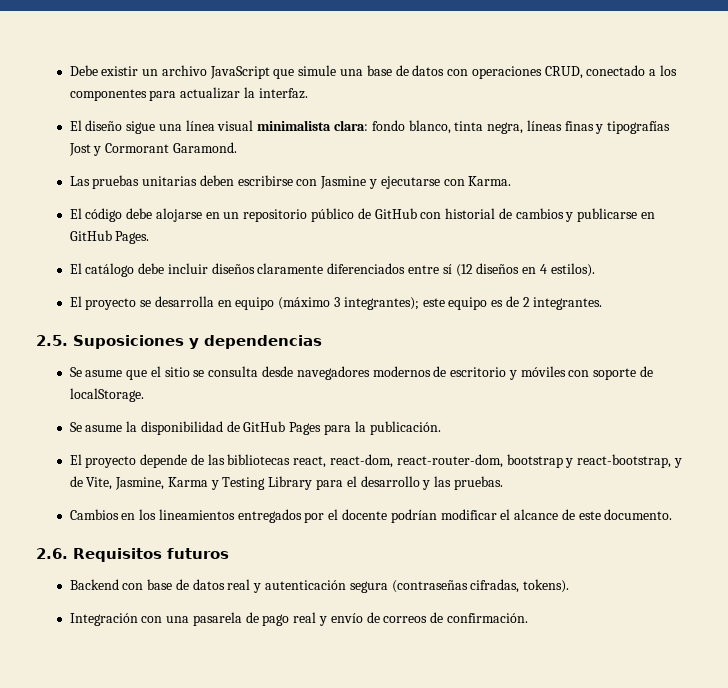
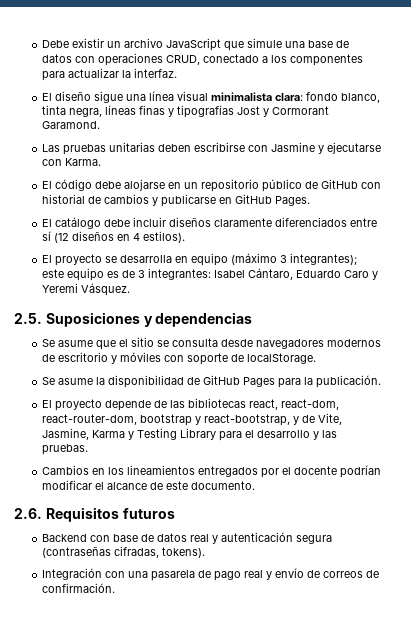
- El proyecto se desarrolla en equipo (máximo 3 integrantes); este equipo es de 2 integrantes.
+ El proyecto se desarrolla en equipo (máximo 3 integrantes); este equipo es de 3 integrantes: Isabel Cántaro, Eduardo Caro y Yeremi Vásquez.

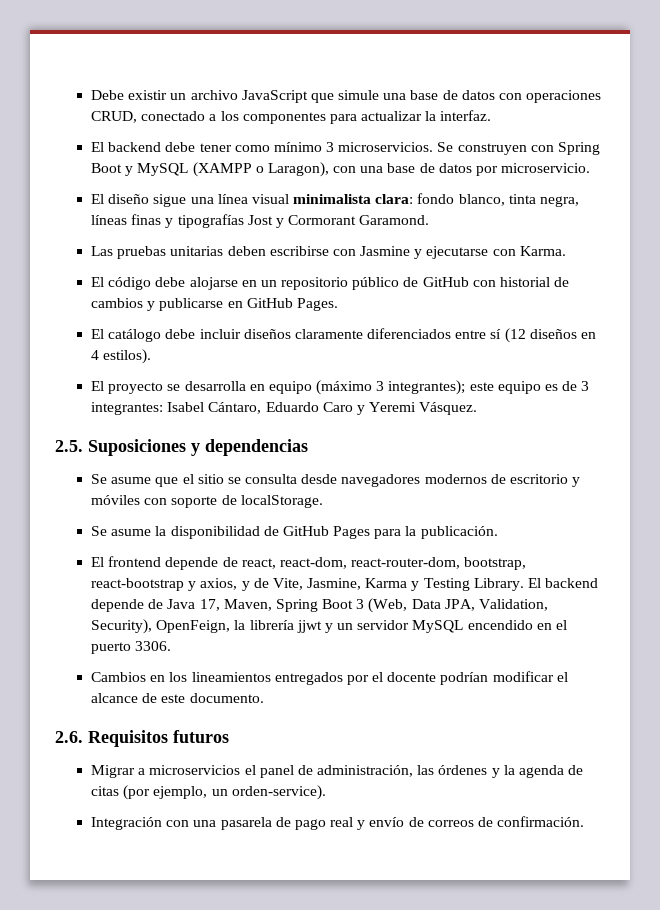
+ El backend debe tener como mínimo 3 microservicios. Se construyen con Spring Boot y MySQL (XAMPP o Laragon), con una base de datos por microservicio.
- El proyecto depende de las bibliotecas react, react-dom, react-router-dom, bootstrap y react-bootstrap, y de Vite, Jasmine, Karma y Testing Library para el desarrollo y las pruebas.
+ El frontend depende de react, react-dom, react-router-dom, bootstrap, react-bootstrap y axios, y de Vite, Jasmine, Karma y Testing Library. El backend depende de Java 17, Maven, Spring Boot 3 (Web, Data JPA, Validation, Security), OpenFeign, la librería jjwt y un servidor MySQL encendido en el puerto 3306.
- Backend con base de datos real y autenticación segura (contraseñas cifradas, tokens).
+ Migrar a microservicios el panel de administración, las órdenes y la agenda de citas (por ejemplo, un orden-service).

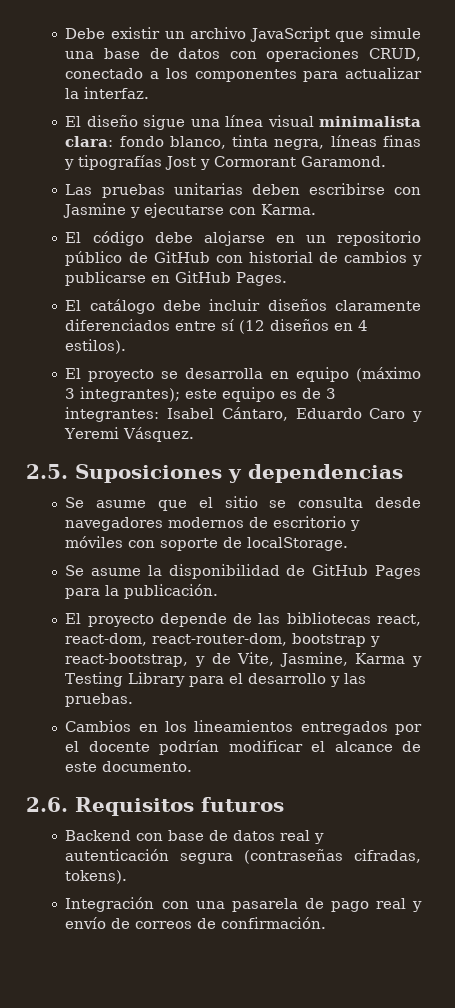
- El backend debe tener como mínimo 3 microservicios. Se construyen con Spring Boot y MySQL (XAMPP o Laragon), con una base de datos por microservicio.
- El frontend depende de react, react-dom, react-router-dom, bootstrap, react-bootstrap y axios, y de Vite, Jasmine, Karma y Testing Library. El backend depende de Java 17, Maven, Spring Boot 3 (Web, Data JPA, Validation, Security), OpenFeign, la librería jjwt y un servidor MySQL encendido en el puerto 3306.
+ El proyecto depende de las bibliotecas react, react-dom, react-router-dom, bootstrap y react-bootstrap, y de Vite, Jasmine, Karma y Testing Library para el desarrollo y las pruebas.
- Migrar a microservicios el panel de administración, las órdenes y la agenda de citas (por ejemplo, un orden-service).
+ Backend con base de datos real y autenticación segura (contraseñas cifradas, tokens).

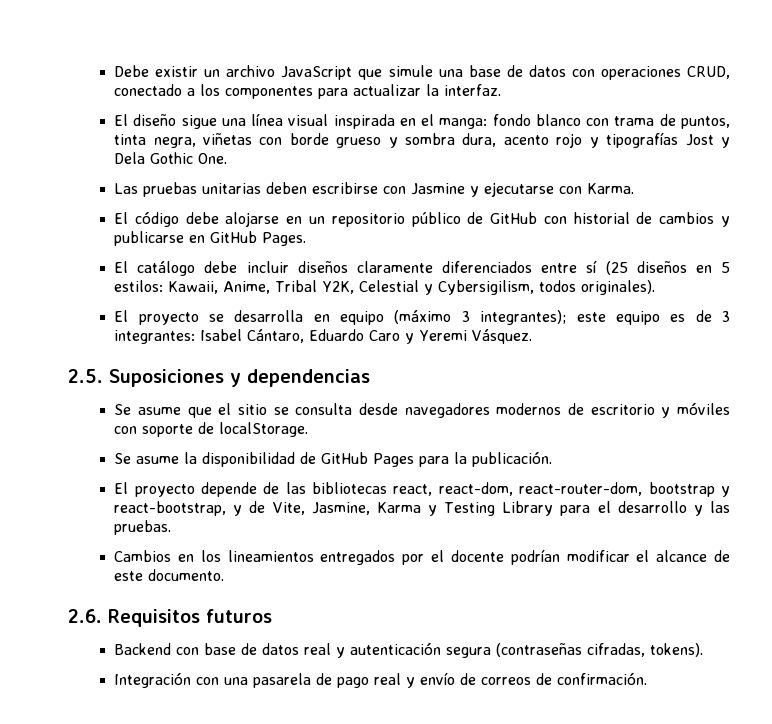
- El diseño sigue una línea visual minimalista clara: fondo blanco, tinta negra, líneas finas y tipografías Jost y Cormorant Garamond.
+ El diseño sigue una línea visual inspirada en el manga: fondo blanco con trama de puntos, tinta negra, viñetas con borde grueso y sombra dura, acento rojo y tipografías Jost y Dela Gothic One.
- El catálogo debe incluir diseños claramente diferenciados entre sí (12 diseños en 4 estilos).
+ El catálogo debe incluir diseños claramente diferenciados entre sí (25 diseños en 5 estilos: Kawaii, Anime, Tribal Y2K, Celestial y Cybersigilism, todos originales).

